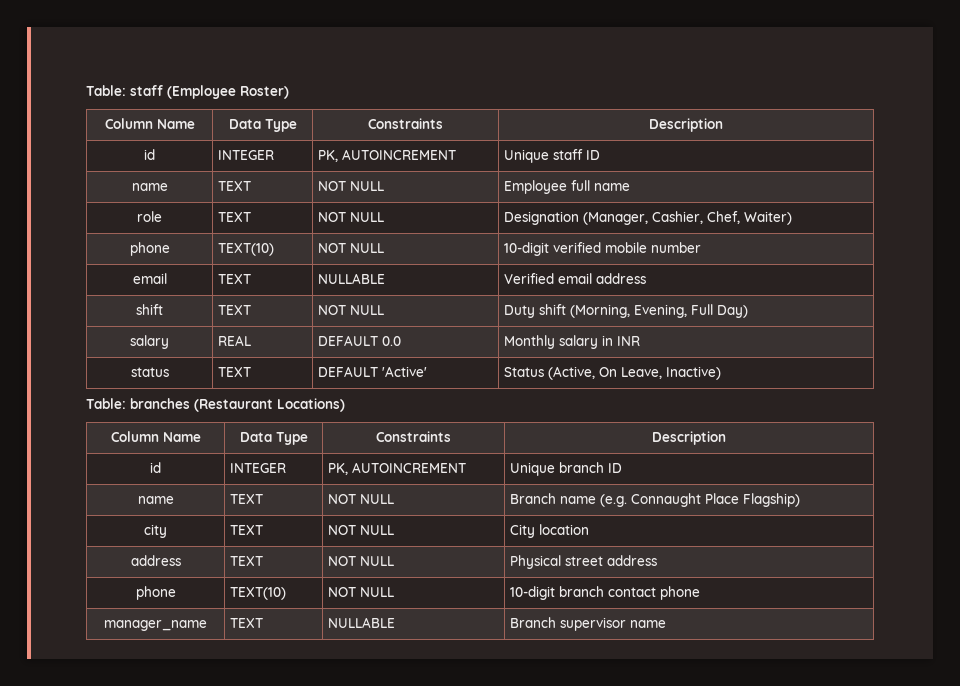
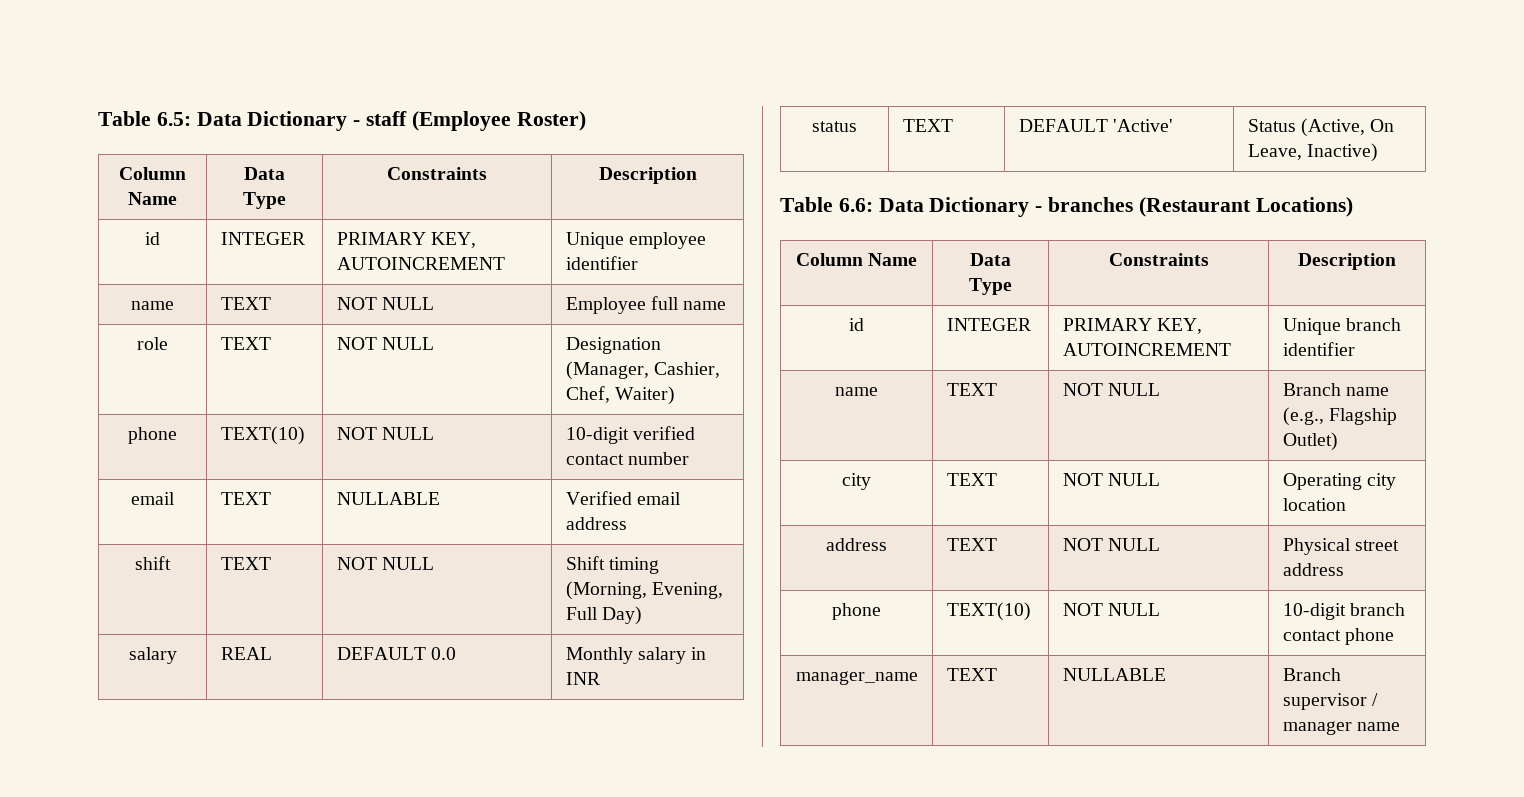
- Table: staff (Employee Roster)
+ Table 6.5: Data Dictionary - staff (Employee Roster)
- id | INTEGER | PK, AUTOINCREMENT | Unique staff ID
+ id | INTEGER | PRIMARY KEY, AUTOINCREMENT | Unique employee identifier
- phone | TEXT(10) | NOT NULL | 10-digit verified mobile number
+ phone | TEXT(10) | NOT NULL | 10-digit verified contact number
- shift | TEXT | NOT NULL | Duty shift (Morning, Evening, Full Day)
+ shift | TEXT | NOT NULL | Shift timing (Morning, Evening, Full Day)
- Table: branches (Restaurant Locations)
+ Table 6.6: Data Dictionary - branches (Restaurant Locations)
- id | INTEGER | PK, AUTOINCREMENT | Unique branch ID
+ id | INTEGER | PRIMARY KEY, AUTOINCREMENT | Unique branch identifier
- name | TEXT | NOT NULL | Branch name (e.g. Connaught Place Flagship)
+ name | TEXT | NOT NULL | Branch name (e.g., Flagship Outlet)
- city | TEXT | NOT NULL | City location
+ city | TEXT | NOT NULL | Operating city location
- manager_name | TEXT | NULLABLE | Branch supervisor name
+ manager_name | TEXT | NULLABLE | Branch supervisor / manager name

